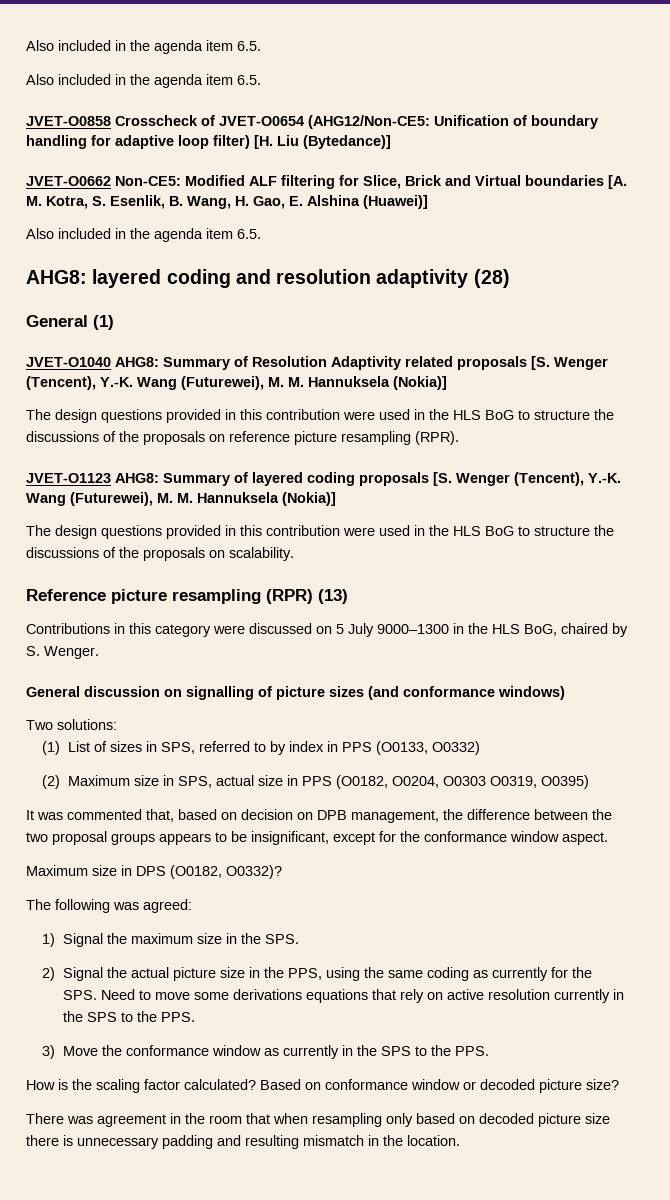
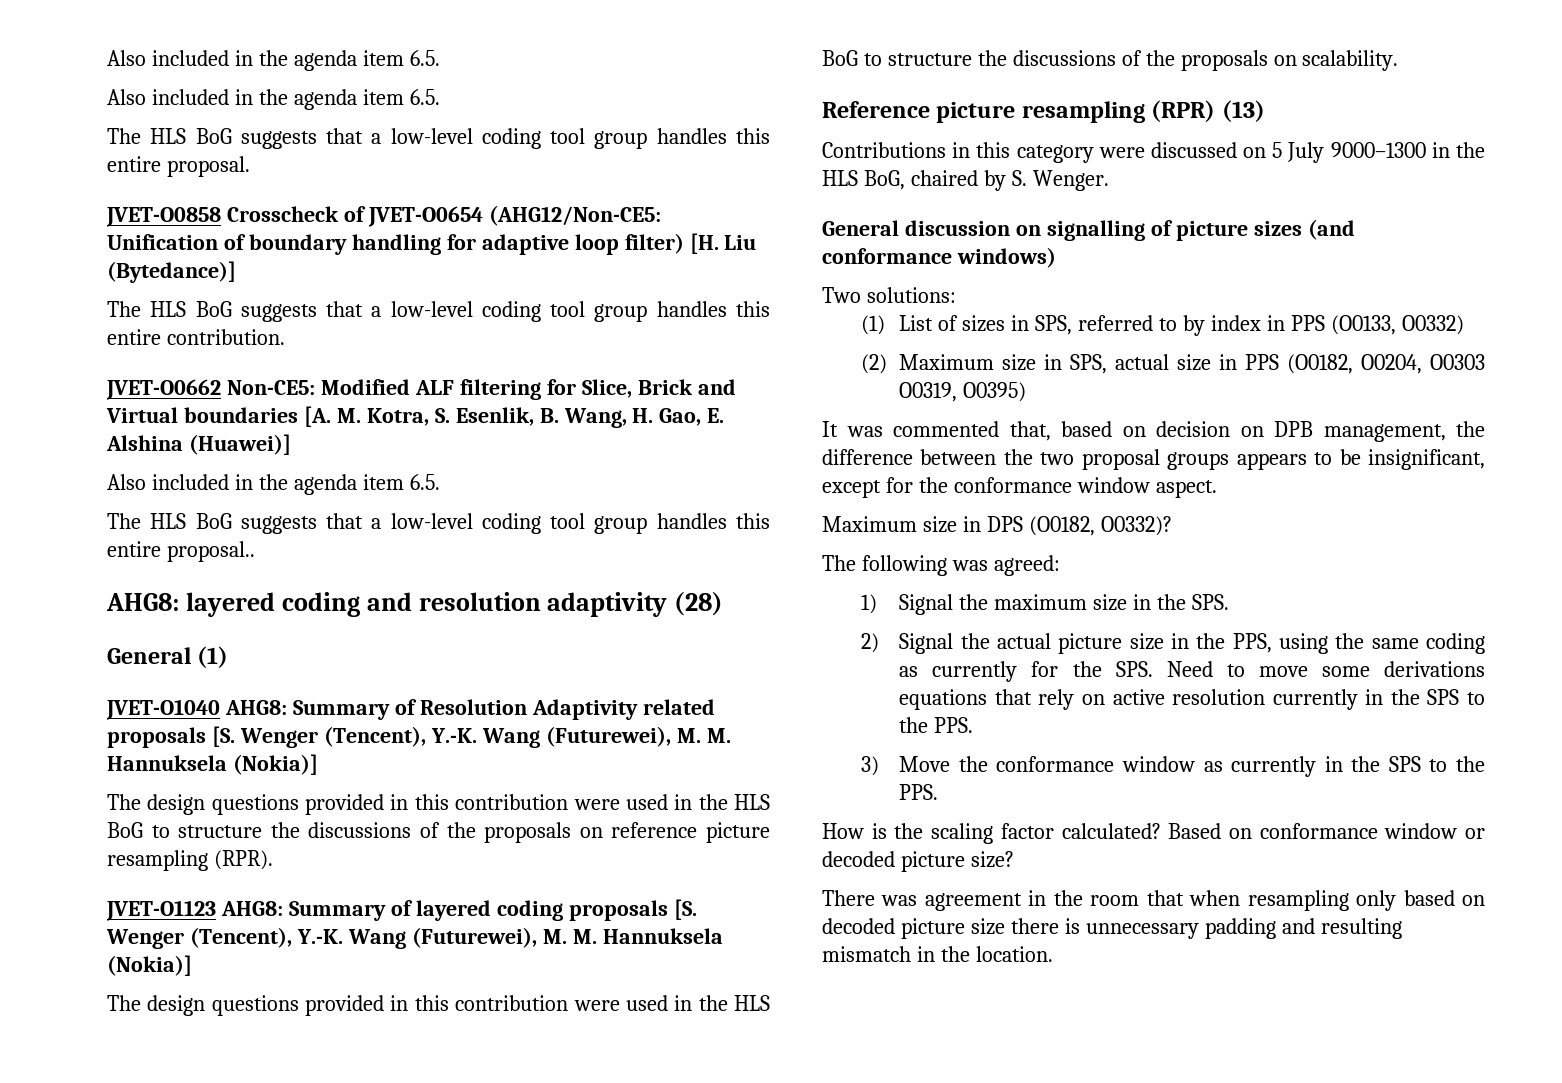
+ The HLS BoG suggests that a low-level coding tool group handles this entire proposal.
+ The HLS BoG suggests that a low-level coding tool group handles this entire contribution.
+ The HLS BoG suggests that a low-level coding tool group handles this entire proposal..

